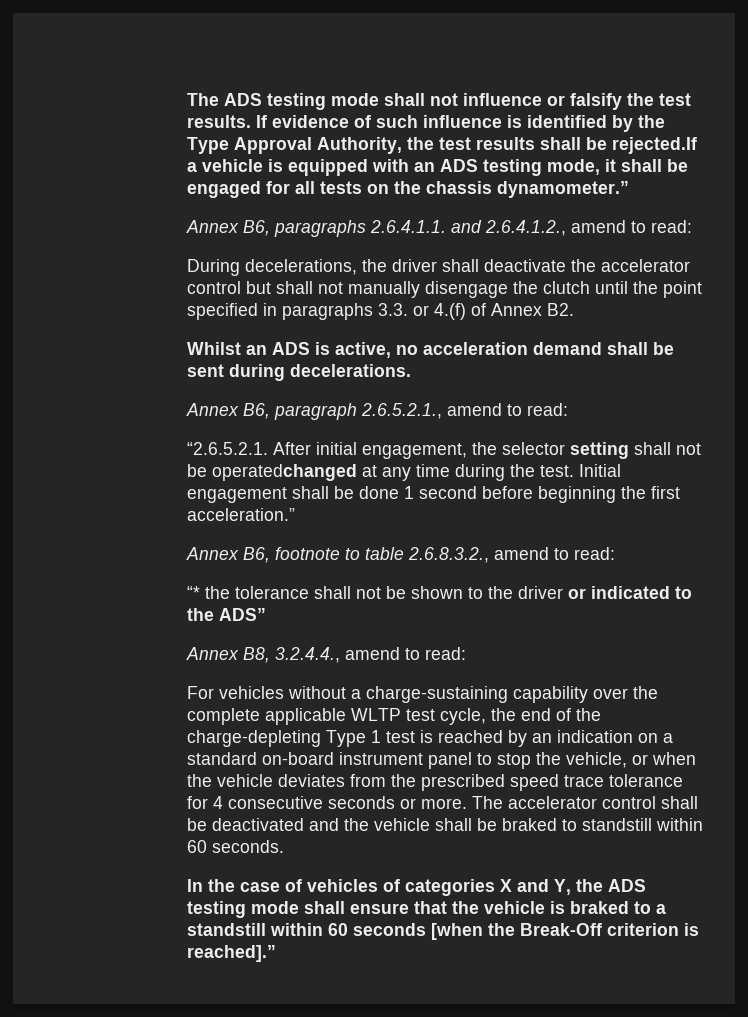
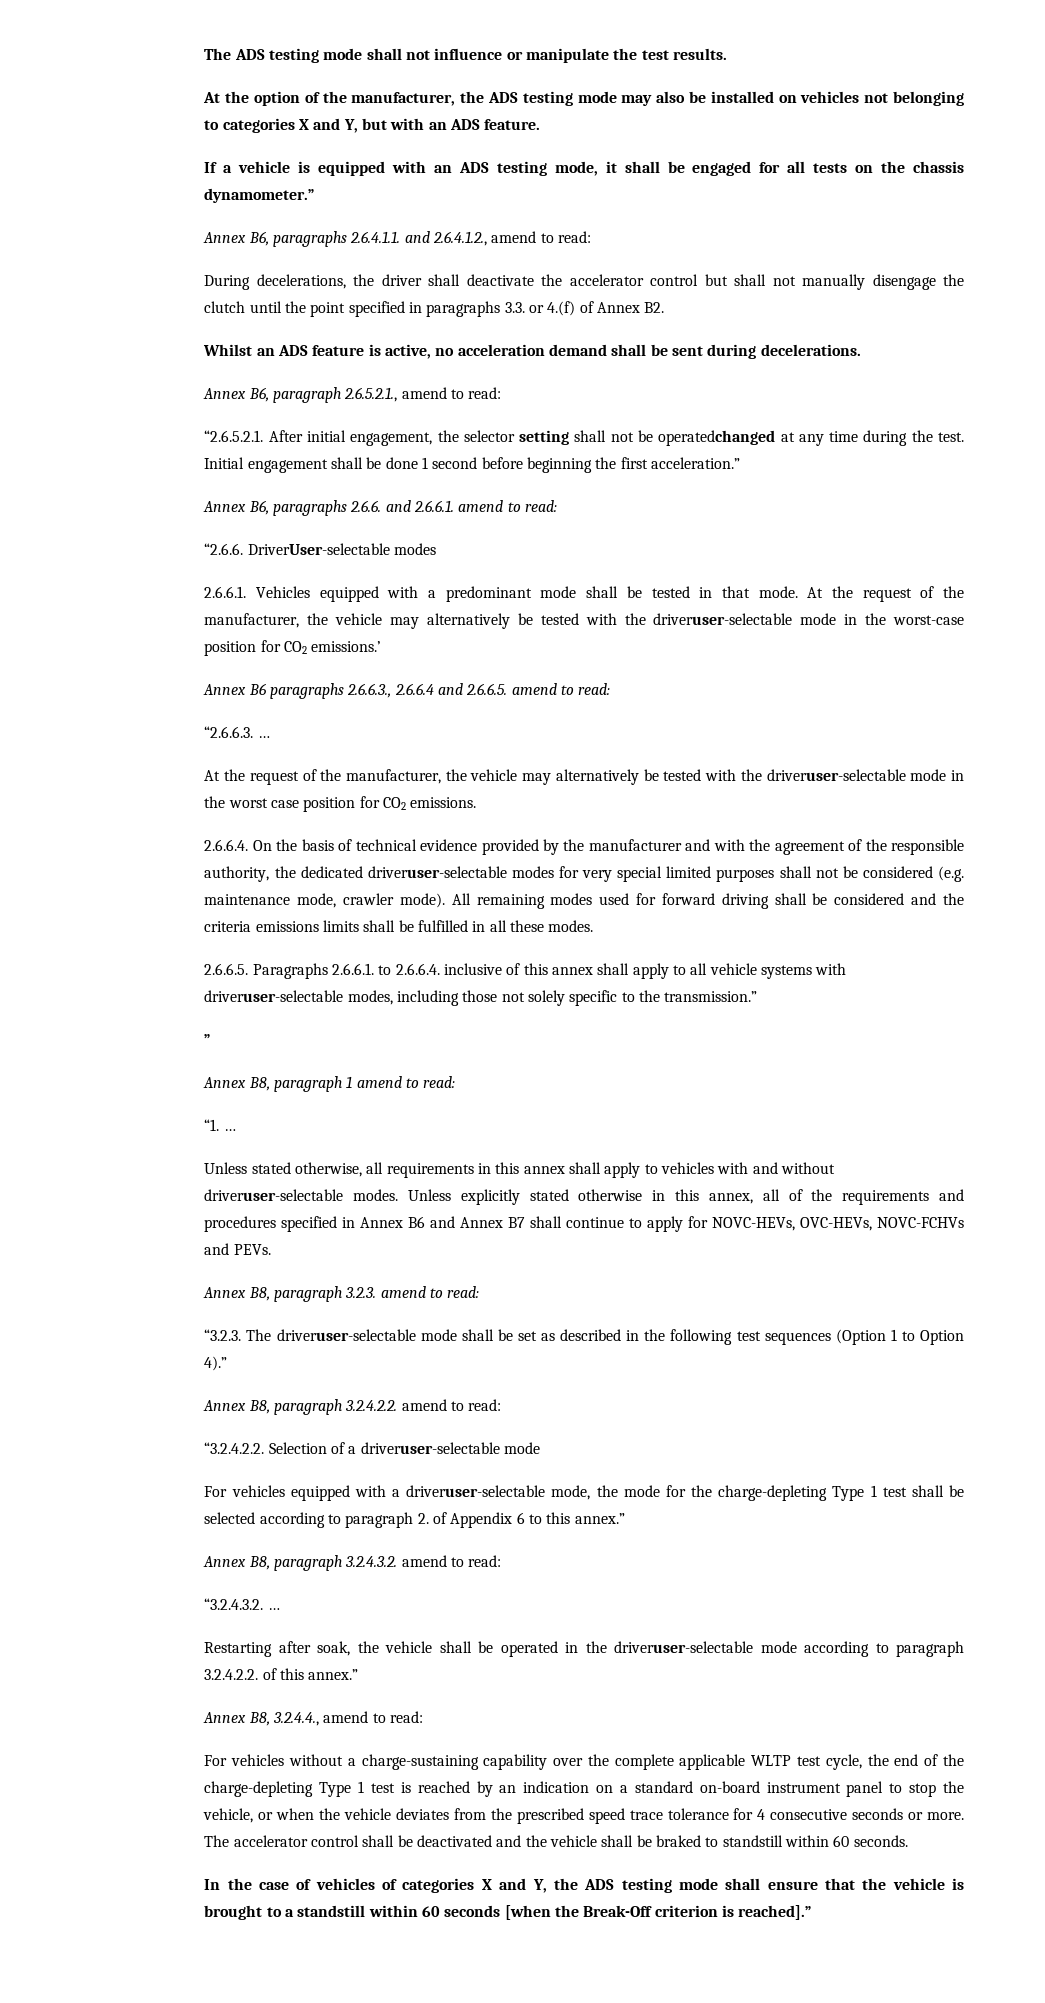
- The ADS testing mode shall not influence or falsify the test results. If evidence of such influence is identified by the Type Approval Authority, the test results shall be rejected.If a vehicle is equipped with an ADS testing mode, it shall be engaged for all tests on the chassis dynamometer.”
+ The ADS testing mode shall not influence or manipulate the test results.
+ At the option of the manufacturer, the ADS testing mode may also be installed on vehicles not belonging to categories X and Y, but with an ADS feature.
+ If a vehicle is equipped with an ADS testing mode, it shall be engaged for all tests on the chassis dynamometer.”
- Whilst an ADS is active, no acceleration demand shall be sent during decelerations.
+ Whilst an ADS feature is active, no acceleration demand shall be sent during decelerations.
- Annex B6, footnote to table 2.6.8.3.2., amend to read:
- “* the tolerance shall not be shown to the driver or indicated to the ADS”
+ Annex B6, paragraphs 2.6.6. and 2.6.6.1. amend to read:
+ “2.6.6. DriverUser-selectable modes
+ 2.6.6.1. Vehicles equipped with a predominant mode shall be tested in that mode. At the request of the manufacturer, the vehicle may alternatively be tested with the driveruser-selectable mode in the worst-case position for CO2 emissions.’
+ Annex B6 paragraphs 2.6.6.3., 2.6.6.4 and 2.6.6.5. amend to read:
+ “2.6.6.3. …
+ At the request of the manufacturer, the vehicle may alternatively be tested with the driveruser-selectable mode in the worst case position for CO2 emissions.
+ 2.6.6.4. On the basis of technical evidence provided by the manufacturer and with the agreement of the responsible authority, the dedicated driveruser-selectable modes for very special limited purposes shall not be considered (e.g. maintenance mode, crawler mode). All remaining modes used for forward driving shall be considered and the criteria emissions limits shall be fulfilled in all these modes.
+ 2.6.6.5. Paragraphs 2.6.6.1. to 2.6.6.4. inclusive of this annex shall apply to all vehicle systems with driveruser-selectable modes, including those not solely specific to the transmission.”
+ ”
+ Annex B8, paragraph 1 amend to read:
+ “1. …
+ Unless stated otherwise, all requirements in this annex shall apply to vehicles with and without driveruser-selectable modes. Unless explicitly stated otherwise in this annex, all of the requirements and procedures specified in Annex B6 and Annex B7 shall continue to apply for NOVC-HEVs, OVC-HEVs, NOVC-FCHVs and PEVs.
+ Annex B8, paragraph 3.2.3. amend to read:
+ “3.2.3. The driveruser-selectable mode shall be set as described in the following test sequences (Option 1 to Option 4).”
+ Annex B8, paragraph 3.2.4.2.2. amend to read:
+ “3.2.4.2.2. Selection of a driveruser-selectable mode
+ For vehicles equipped with a driveruser-selectable mode, the mode for the charge-depleting Type 1 test shall be selected according to paragraph 2. of Appendix 6 to this annex.”
+ Annex B8, paragraph 3.2.4.3.2. amend to read:
+ “3.2.4.3.2. …
+ Restarting after soak, the vehicle shall be operated in the driveruser-selectable mode according to paragraph 3.2.4.2.2. of this annex.”
- In the case of vehicles of categories X and Y, the ADS testing mode shall ensure that the vehicle is braked to a standstill within 60 seconds [when the Break-Off criterion is reached].”
+ In the case of vehicles of categories X and Y, the ADS testing mode shall ensure that the vehicle is brought to a standstill within 60 seconds [when the Break-Off criterion is reached].”

